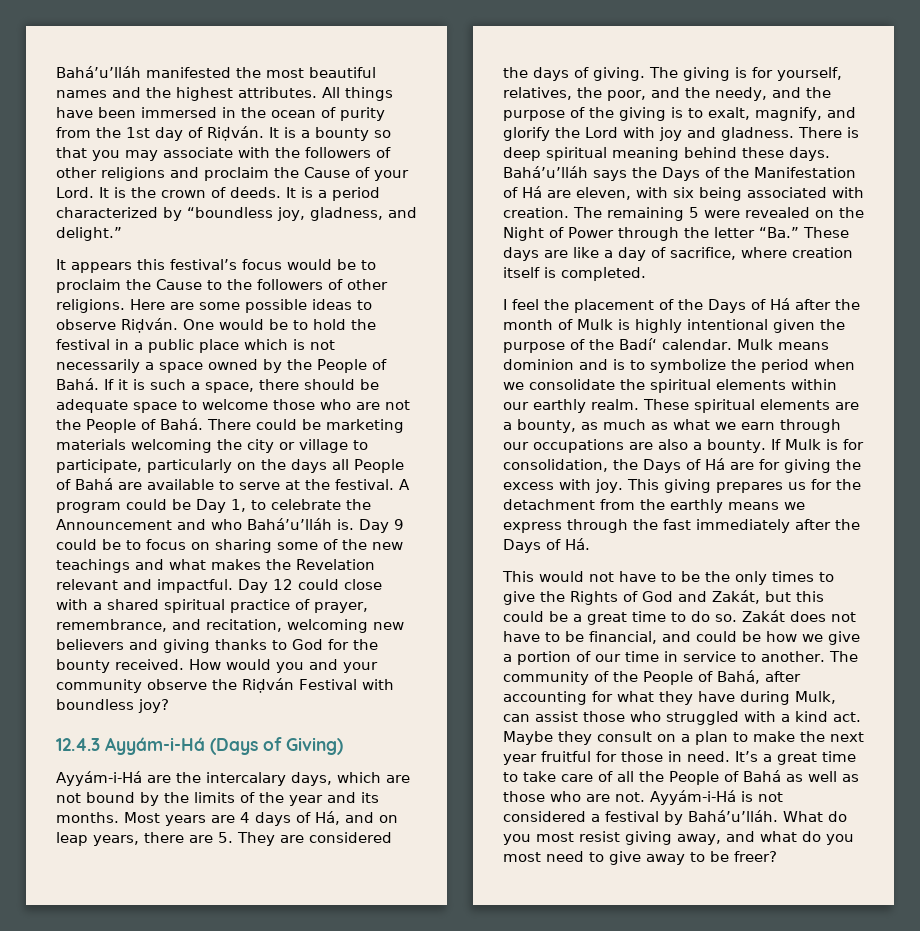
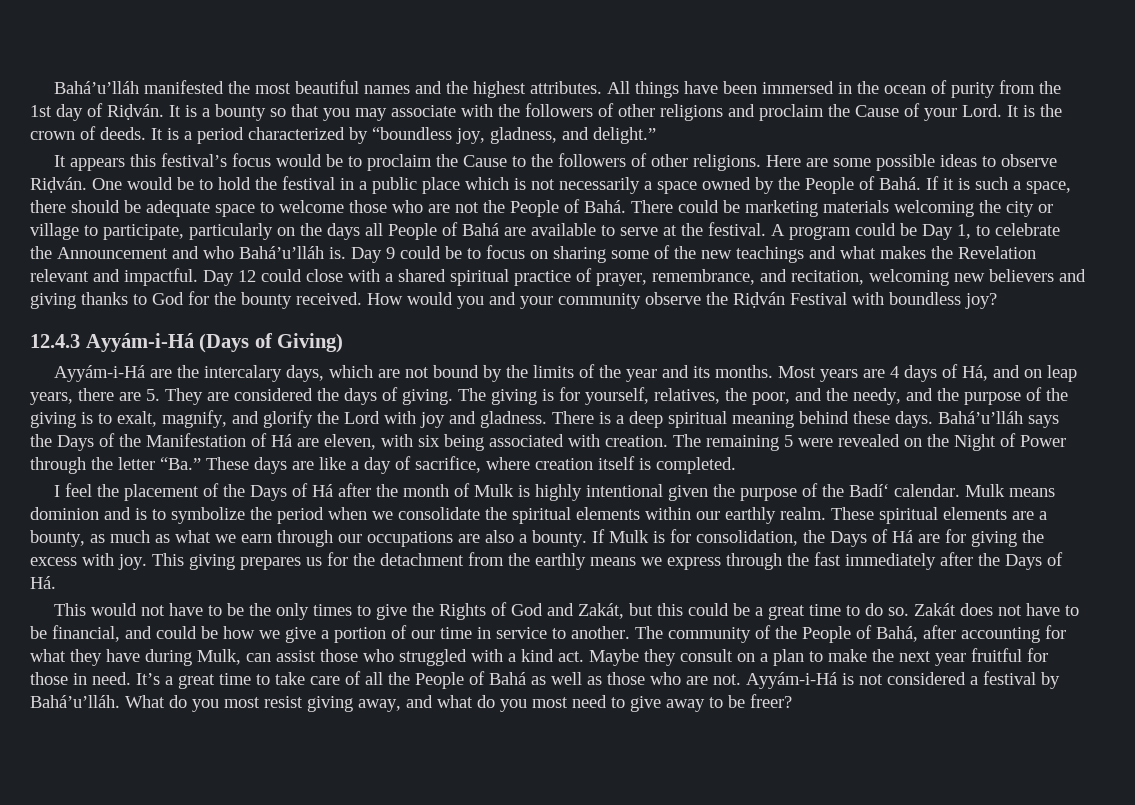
- There is deep spiritual meaning behind these days.
+ There is a deep spiritual meaning behind these days.

